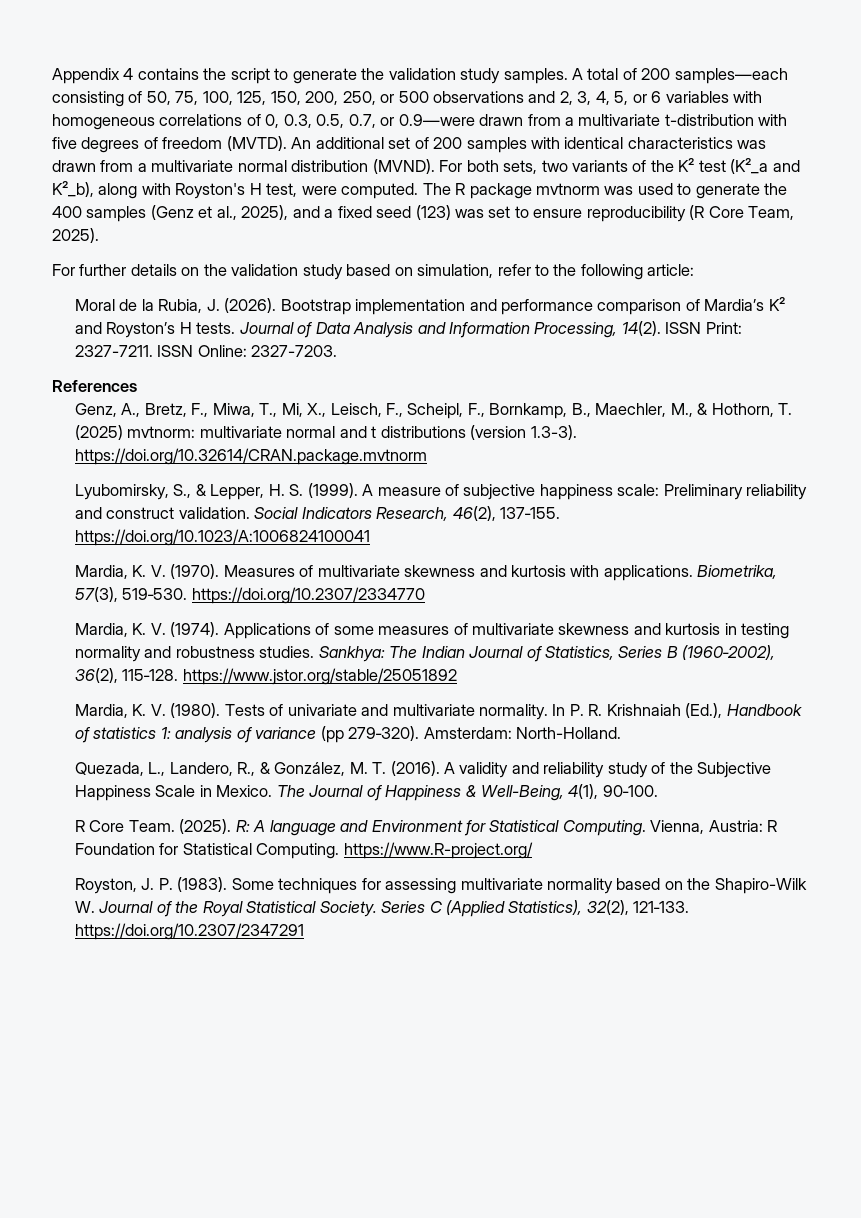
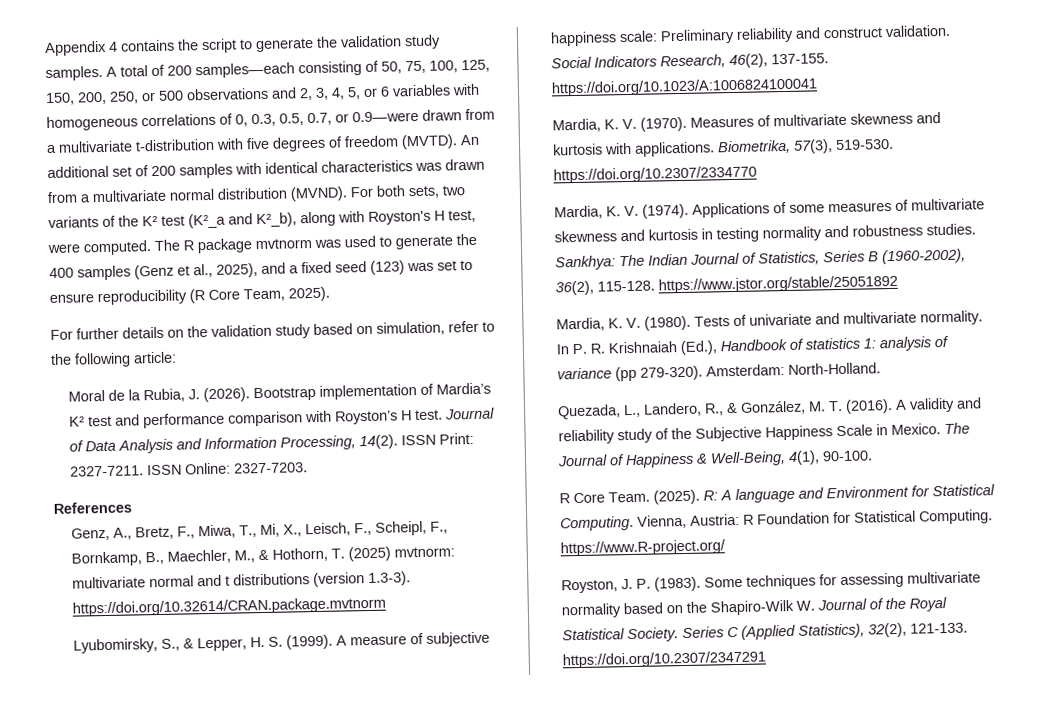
- Bootstrap implementation and performance comparison of Mardia’s K² and Royston’s H tests.
+ Bootstrap implementation of Mardia’s K² test and performance comparison with Royston’s H test.

